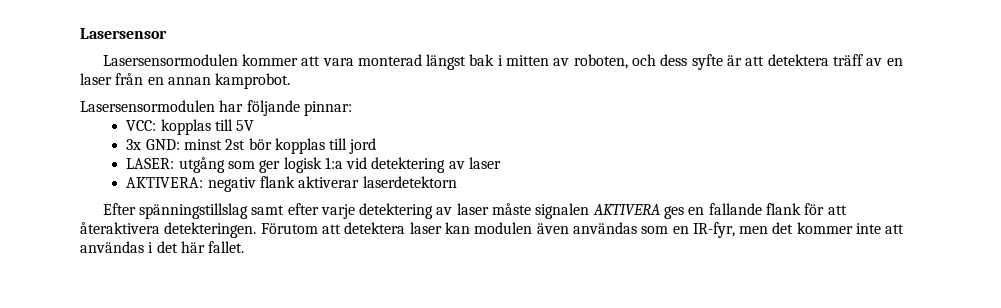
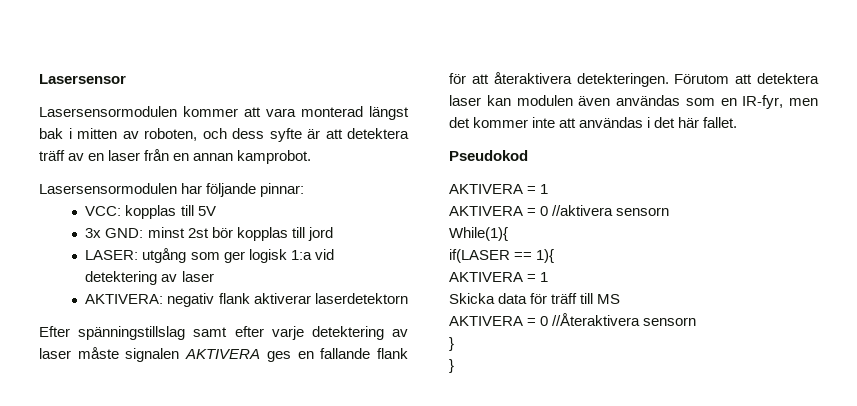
+ Pseudokod
+ AKTIVERA = 1
+ AKTIVERA = 0 //aktivera sensorn
+ While(1){
+ if(LASER == 1){
+ AKTIVERA = 1
+ Skicka data för träff till MS
+ AKTIVERA = 0 //Återaktivera sensorn
+ }
+ }

